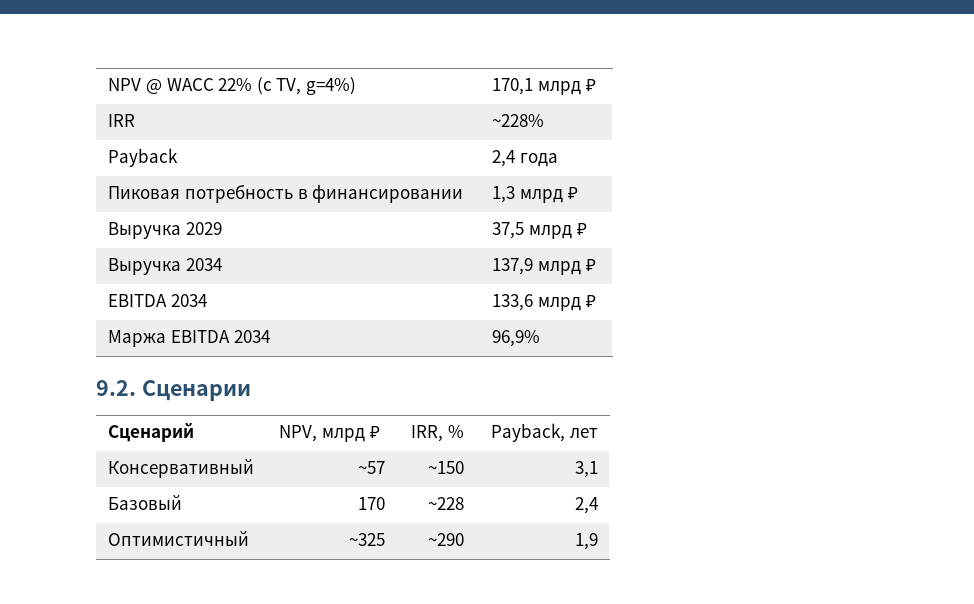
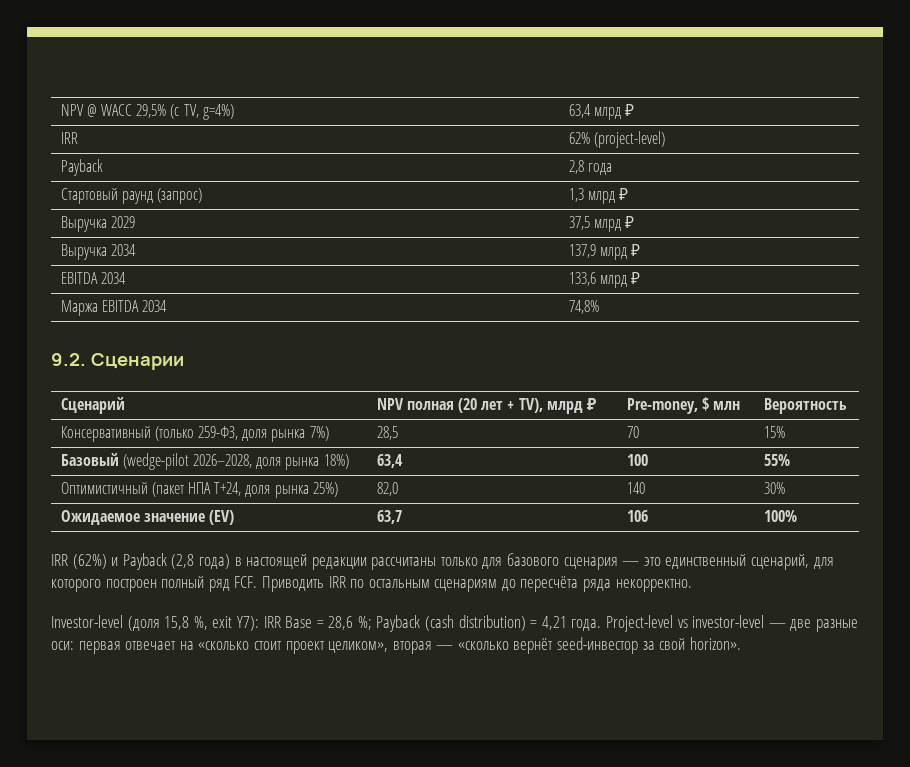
- NPV @ WACC 22% (с TV, g=4%) | 170,1 млрд ₽
+ NPV @ WACC 29,5% (с TV, g=4%) | 63,4 млрд ₽
- IRR | ~228%
+ IRR | 62% (project-level)
- Payback | 2,4 года
+ Payback | 2,8 года
- Пиковая потребность в финансировании | 1,3 млрд ₽
+ Стартовый раунд (запрос) | 1,3 млрд ₽
- Маржа EBITDA 2034 | 96,9%
+ Маржа EBITDA 2034 | 74,8%
- Сценарий | NPV, млрд ₽ | IRR, % | Payback, лет
- Консервативный | ~57 | ~150 | 3,1
- Базовый | 170 | ~228 | 2,4
- Оптимистичный | ~325 | ~290 | 1,9
+ Сценарий | NPV полная (20 лет + TV), млрд ₽ | Pre-money, $ млн | Вероятность
+ Консервативный (только 259-ФЗ, доля рынка 7%) | 28,5 | 70 | 15%
+ Базовый (wedge-pilot 2026–2028, доля рынка 18%) | 63,4 | 100 | 55%
+ Оптимистичный (пакет НПА T+24, доля рынка 25%) | 82,0 | 140 | 30%
+ Ожидаемое значение (EV) | 63,7 | 106 | 100%
+ IRR (62%) и Payback (2,8 года) в настоящей редакции рассчитаны только для базового сценария — это единственный сценарий, для которого построен полный ряд FCF. Приводить IRR по остальным сценариям до пересчёта ряда некорректно.
+ Investor-level (доля 15,8 %, exit Y7): IRR Base = 28,6 %; Payback (cash distribution) = 4,21 года. Project-level vs investor-level — две разные оси: первая отвечает на «сколько стоит проект целиком», вторая — «сколько вернёт seed-инвестор за свой horizon».

